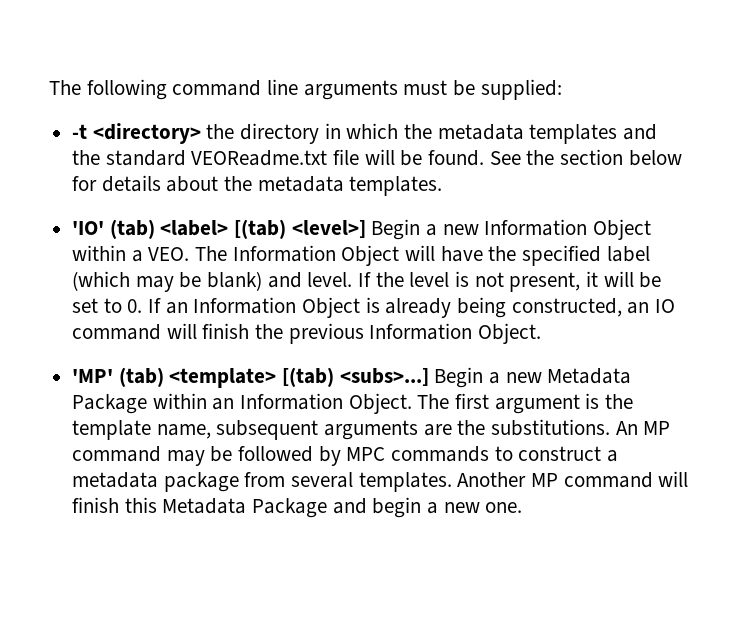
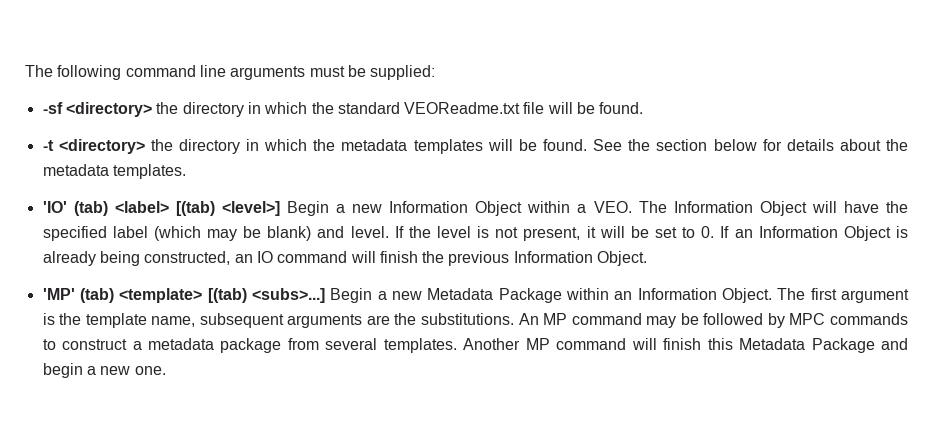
+ -sf <directory> the directory in which the standard VEOReadme.txt file will be found.
- -t <directory> the directory in which the metadata templates and the standard VEOReadme.txt file will be found.
+ -t <directory> the directory in which the metadata templates will be found.

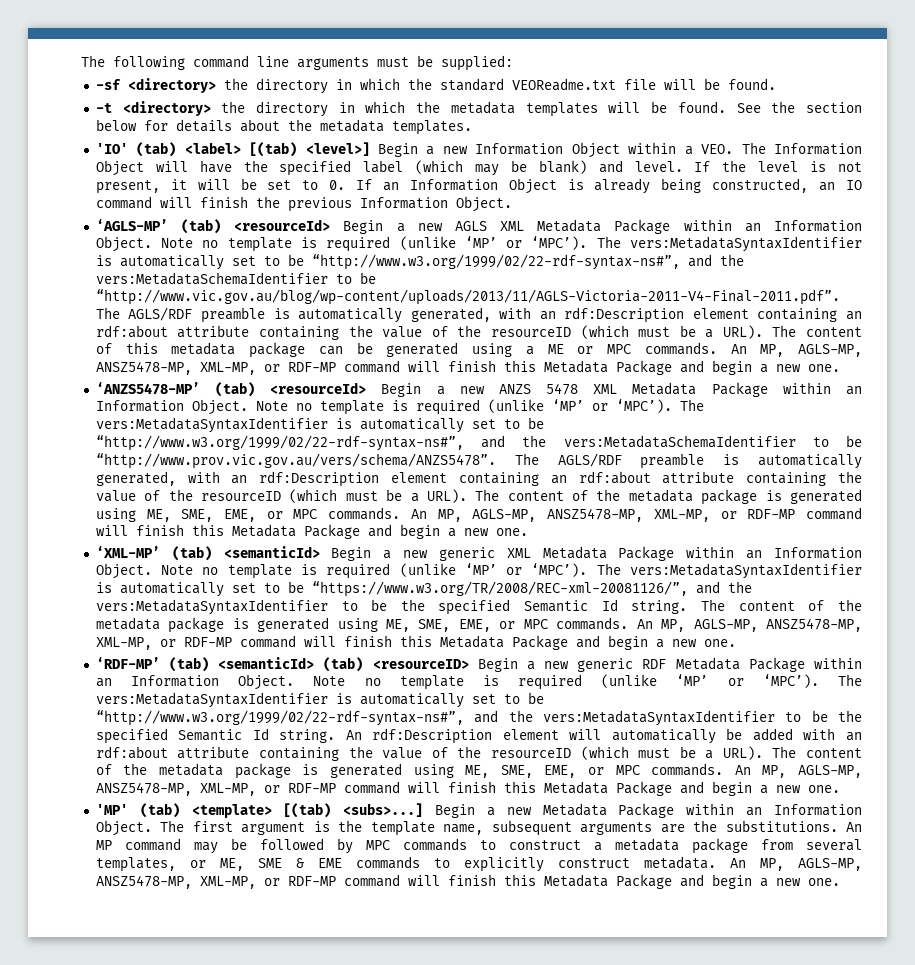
+ ‘AGLS-MP’ (tab) <resourceId> Begin a new AGLS XML Metadata Package within an Information Object. Note no template is required (unlike ‘MP’ or ‘MPC’). The vers:MetadataSyntaxIdentifier is automatically set to be “http://www.w3.org/1999/02/22-rdf-syntax-ns#”, and the vers:MetadataSchemaIdentifier to be “http://www.vic.gov.au/blog/wp-content/uploads/2013/11/AGLS-Victoria-2011-V4-Final-2011.pdf”. The AGLS/RDF preamble is automatically generated, with an rdf:Description element containing an rdf:about attribute containing the value of the resourceID (which must be a URL). The content of this metadata package can be generated using a ME or MPC commands. An MP, AGLS-MP, ANSZ5478-MP, XML-MP, or RDF-MP command will finish this Metadata Package and begin a new one.
+ ‘ANZS5478-MP’ (tab) <resourceId> Begin a new ANZS 5478 XML Metadata Package within an Information Object. Note no template is required (unlike ‘MP’ or ‘MPC’). The vers:MetadataSyntaxIdentifier is automatically set to be “http://www.w3.org/1999/02/22-rdf-syntax-ns#”, and the vers:MetadataSchemaIdentifier to be “http://www.prov.vic.gov.au/vers/schema/ANZS5478”. The AGLS/RDF preamble is automatically generated, with an rdf:Description element containing an rdf:about attribute containing the value of the resourceID (which must be a URL). The content of the metadata package is generated using ME, SME, EME, or MPC commands. An MP, AGLS-MP, ANSZ5478-MP, XML-MP, or RDF-MP command will finish this Metadata Package and begin a new one.
+ ‘XML-MP’ (tab) <semanticId> Begin a new generic XML Metadata Package within an Information Object. Note no template is required (unlike ‘MP’ or ‘MPC’). The vers:MetadataSyntaxIdentifier is automatically set to be “https://www.w3.org/TR/2008/REC-xml-20081126/”, and the vers:MetadataSyntaxIdentifier to be the specified Semantic Id string. The content of the metadata package is generated using ME, SME, EME, or MPC commands. An MP, AGLS-MP, ANSZ5478-MP, XML-MP, or RDF-MP command will finish this Metadata Package and begin a new one.
+ ‘RDF-MP’ (tab) <semanticId> (tab) <resourceID> Begin a new generic RDF Metadata Package within an Information Object. Note no template is required (unlike ‘MP’ or ‘MPC’). The vers:MetadataSyntaxIdentifier is automatically set to be “http://www.w3.org/1999/02/22-rdf-syntax-ns#”, and the vers:MetadataSyntaxIdentifier to be the specified Semantic Id string. An rdf:Description element will automatically be added with an rdf:about attribute containing the value of the resourceID (which must be a URL). The content of the metadata package is generated using ME, SME, EME, or MPC commands. An MP, AGLS-MP, ANSZ5478-MP, XML-MP, or RDF-MP command will finish this Metadata Package and begin a new one.
- An MP command may be followed by MPC commands to construct a metadata package from several templates. Another MP command will finish this Metadata Package and begin a new one.
+ An MP command may be followed by MPC commands to construct a metadata package from several templates, or ME, SME & EME commands to explicitly construct metadata. An MP, AGLS-MP, ANSZ5478-MP, XML-MP, or RDF-MP command will finish this Metadata Package and begin a new one.

